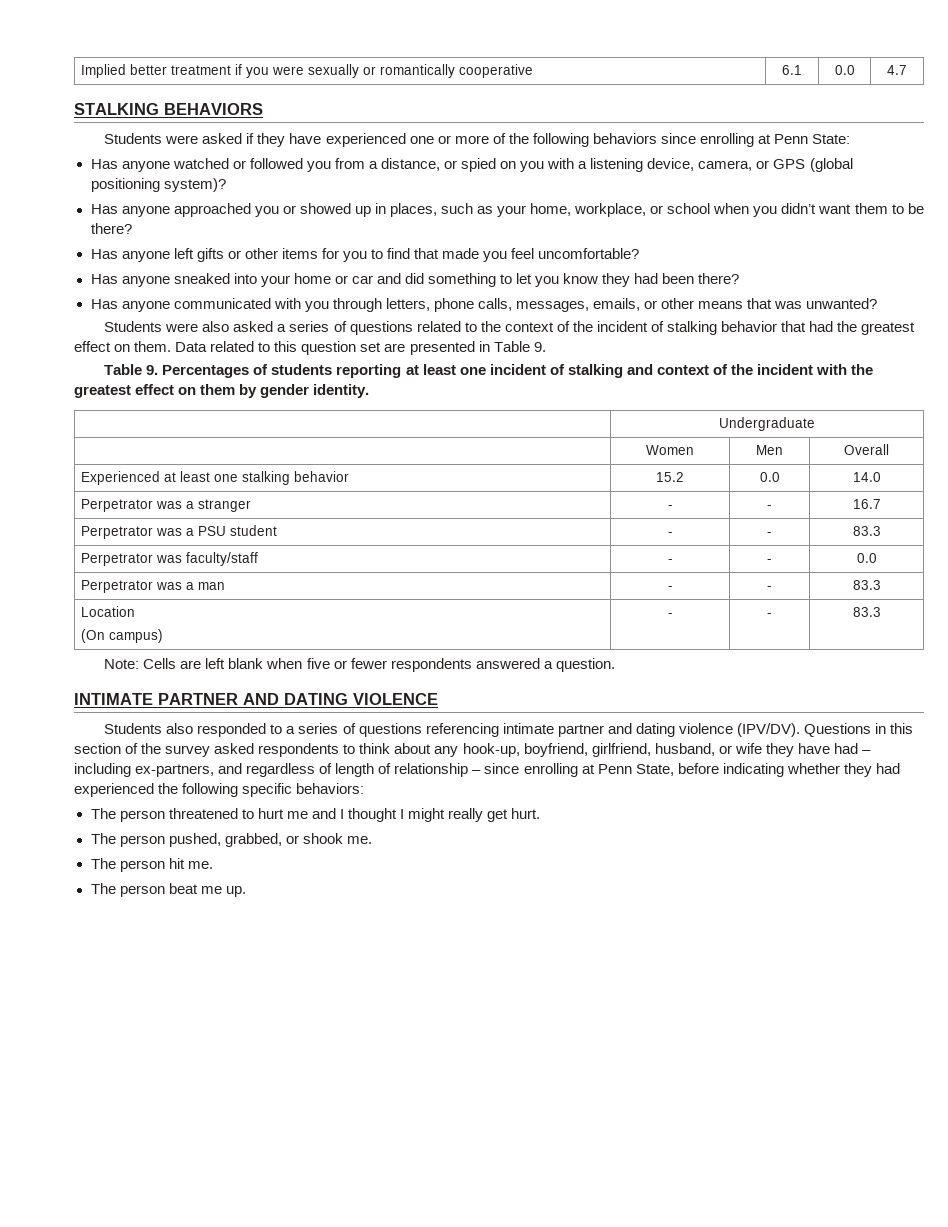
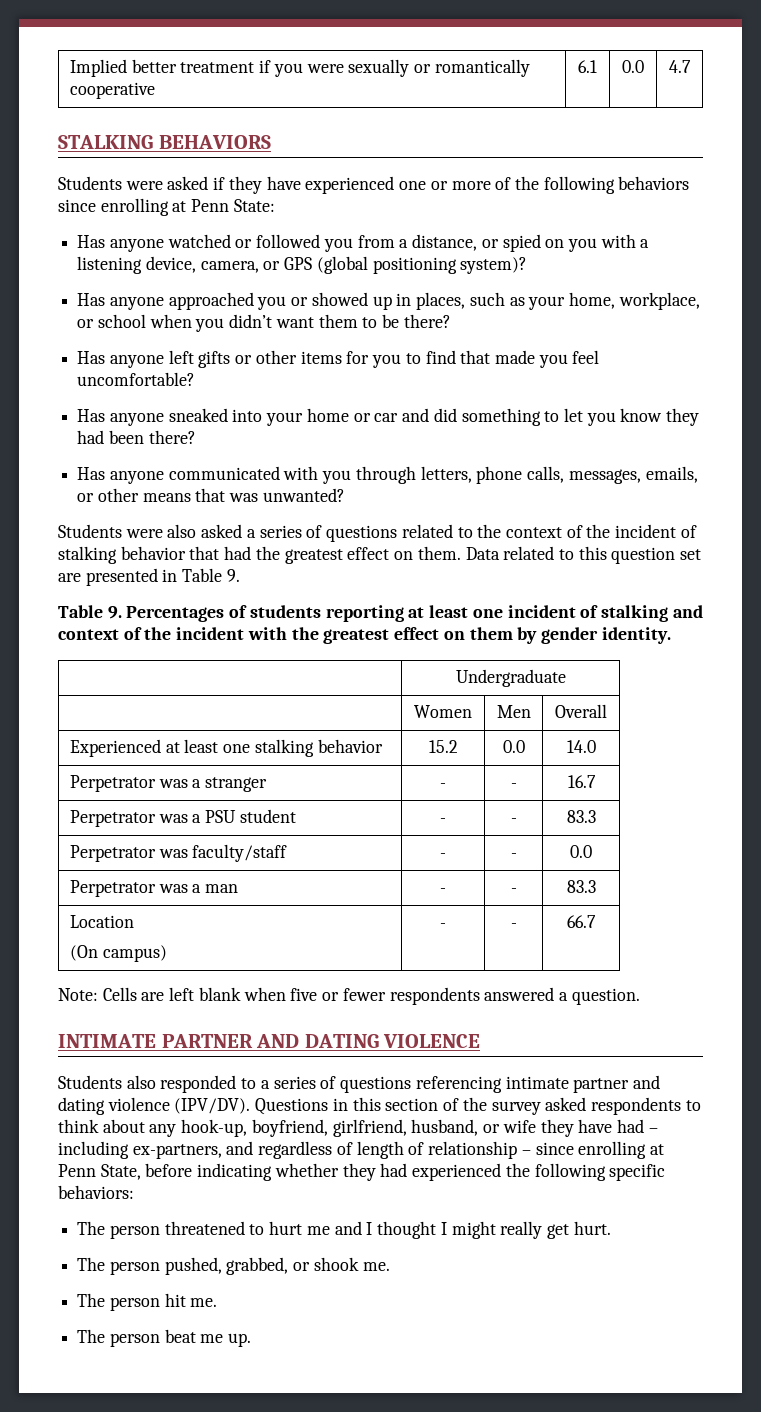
  Location
- (On campus) | - | - | 83.3
+ (On campus) | - | - | 66.7

